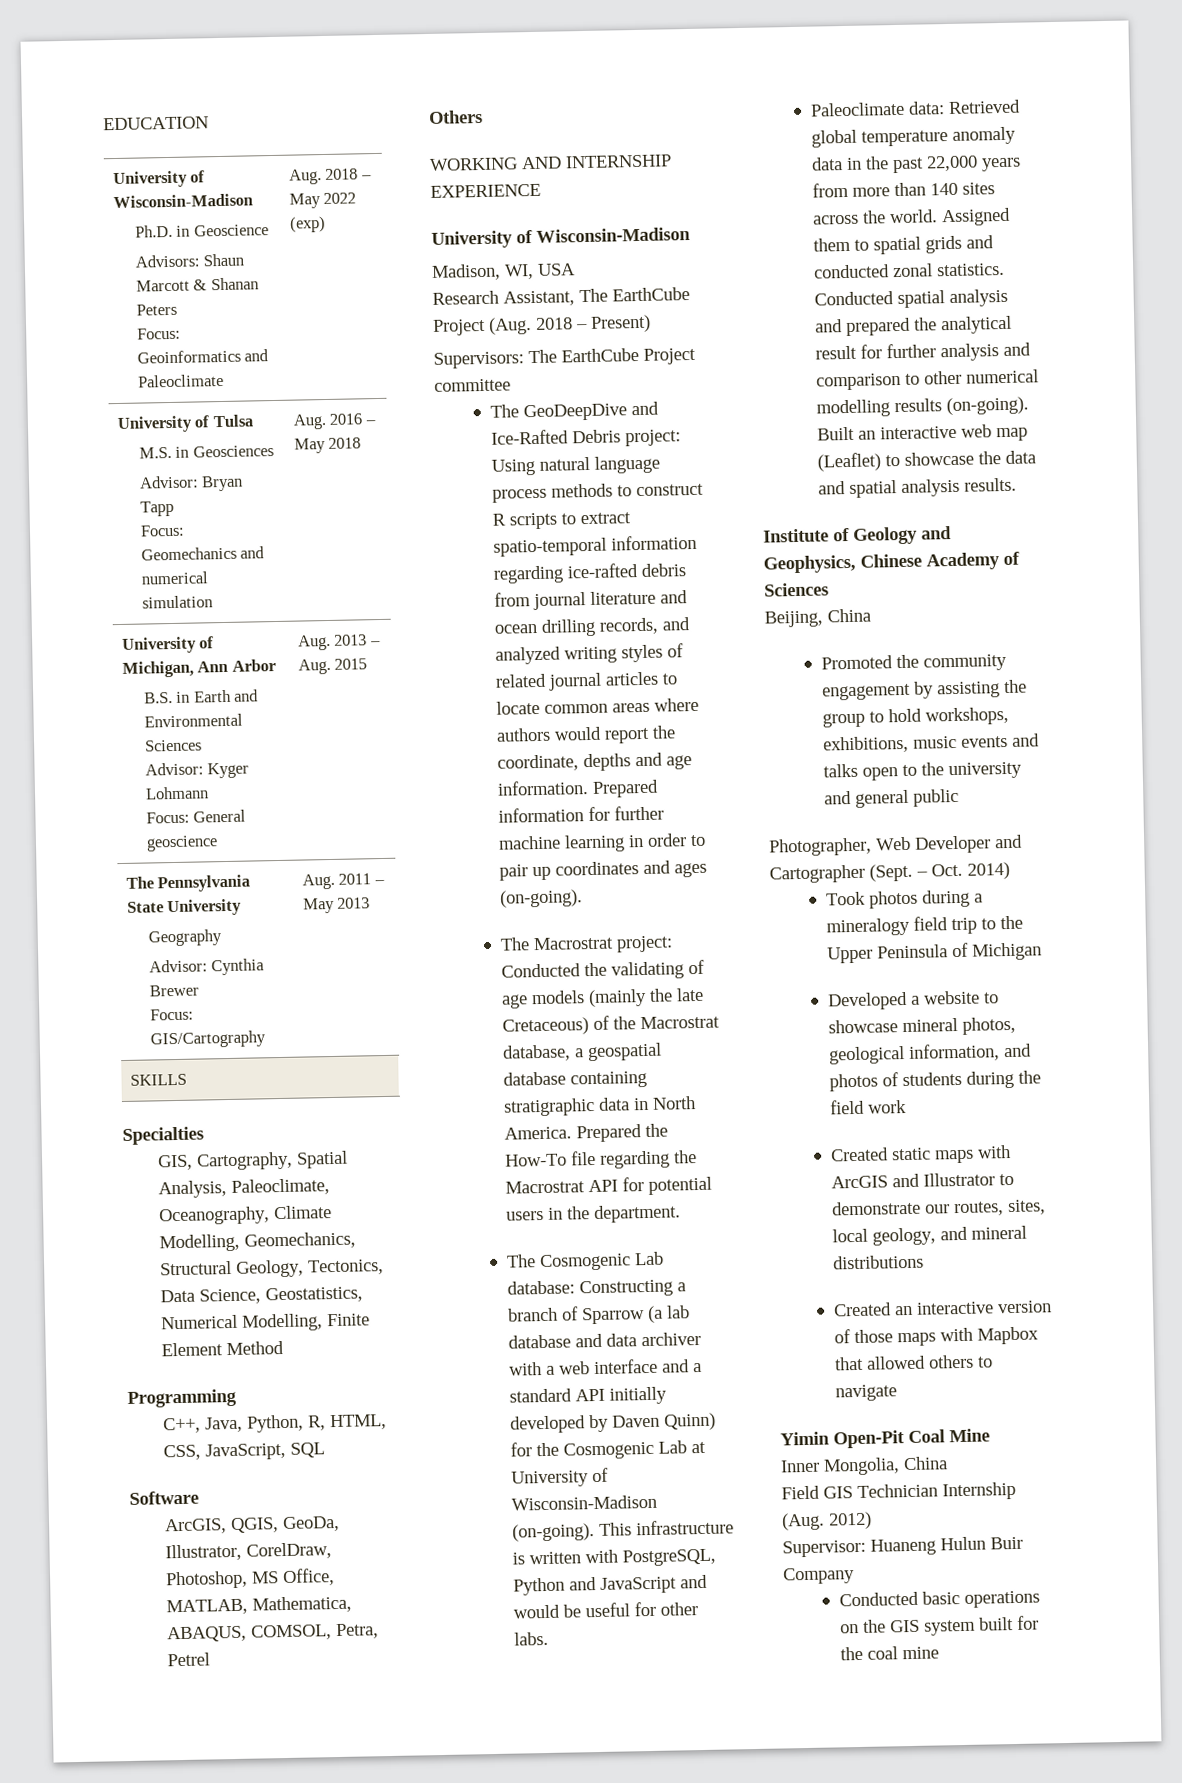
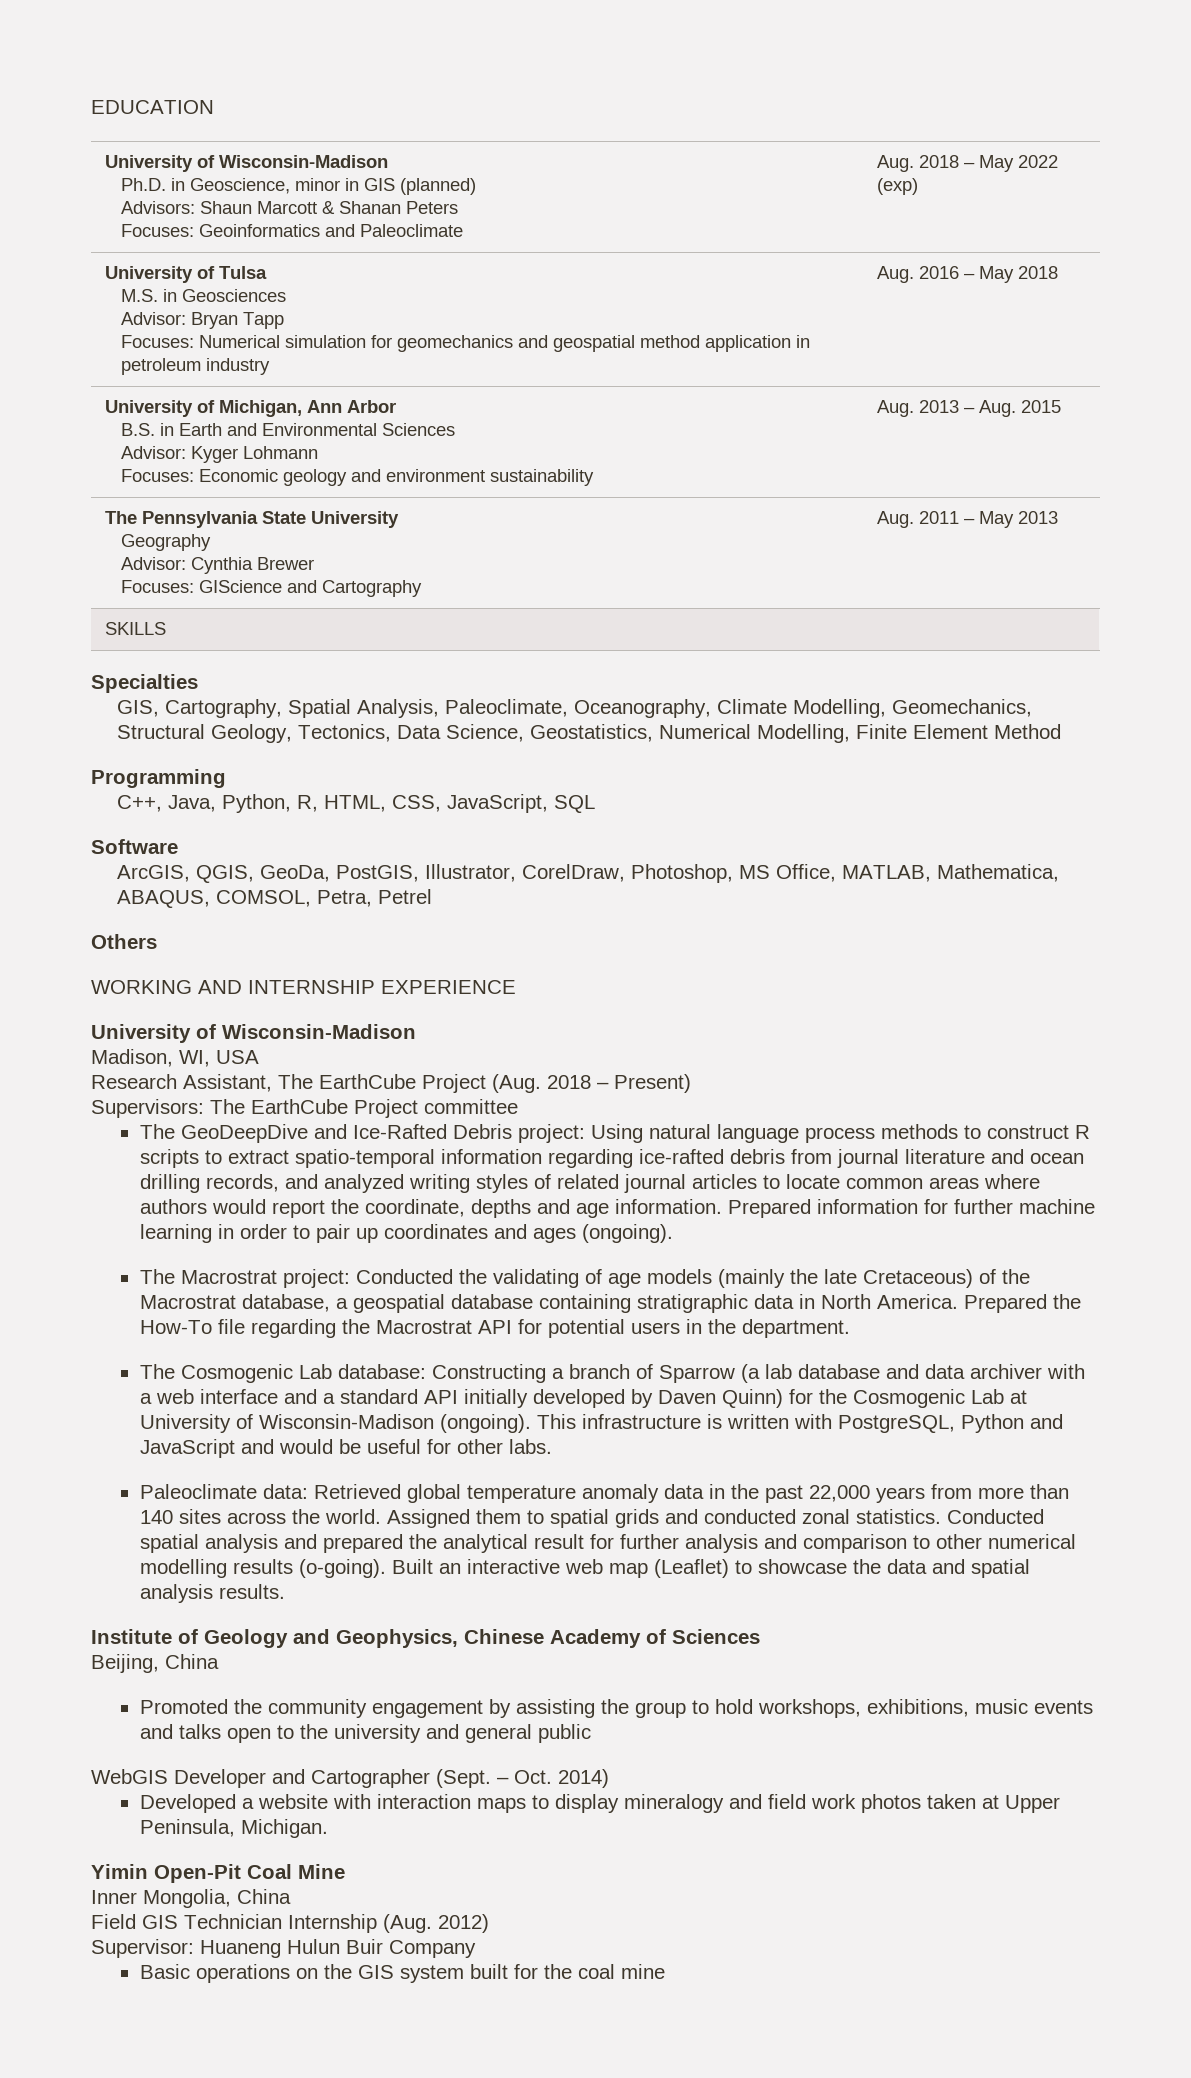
  EDUCATION
  University of Wisconsin-Madison
- Ph.D. in Geoscience
+ Ph.D. in Geoscience, minor in GIS (planned)
  Advisors: Shaun Marcott & Shanan Peters
- Focus: Geoinformatics and Paleoclimate | Aug. 2018 – May 2022 (exp)
+ Focuses: Geoinformatics and Paleoclimate | Aug. 2018 – May 2022 (exp)
  University of Tulsa
  M.S. in Geosciences
  Advisor: Bryan Tapp
- Focus: Geomechanics and numerical simulation | Aug. 2016 – May 2018
+ Focuses: Numerical simulation for geomechanics and geospatial method application in petroleum industry | Aug. 2016 – May 2018
  University of Michigan, Ann Arbor
  B.S. in Earth and Environmental Sciences
  Advisor: Kyger Lohmann
- Focus: General geoscience | Aug. 2013 – Aug. 2015
+ Focuses: Economic geology and environment sustainability | Aug. 2013 – Aug. 2015
  The Pennsylvania State University
  Geography
  Advisor: Cynthia Brewer
- Focus: GIS/Cartography | Aug. 2011 – May 2013
+ Focuses: GIScience and Cartography | Aug. 2011 – May 2013
- ArcGIS, QGIS, GeoDa, Illustrator, CorelDraw, Photoshop, MS Office, MATLAB, Mathematica, ABAQUS, COMSOL, Petra, Petrel
+ ArcGIS, QGIS, GeoDa, PostGIS, Illustrator, CorelDraw, Photoshop, MS Office, MATLAB, Mathematica, ABAQUS, COMSOL, Petra, Petrel
- Prepared information for further machine learning in order to pair up coordinates and ages (on-going).
+ Prepared information for further machine learning in order to pair up coordinates and ages (ongoing).
- The Cosmogenic Lab database: Constructing a branch of Sparrow (a lab database and data archiver with a web interface and a standard API initially developed by Daven Quinn) for the Cosmogenic Lab at University of Wisconsin-Madison (on-going).
+ The Cosmogenic Lab database: Constructing a branch of Sparrow (a lab database and data archiver with a web interface and a standard API initially developed by Daven Quinn) for the Cosmogenic Lab at University of Wisconsin-Madison (ongoing).
- Conducted spatial analysis and prepared the analytical result for further analysis and comparison to other numerical modelling results (on-going).
+ Conducted spatial analysis and prepared the analytical result for further analysis and comparison to other numerical modelling results (o-going).
- Photographer, Web Developer and Cartographer (Sept.
+ WebGIS Developer and Cartographer (Sept.
- Took photos during a mineralogy field trip to the Upper Peninsula of Michigan
- Developed a website to showcase mineral photos, geological information, and photos of students during the field work
- Created static maps with ArcGIS and Illustrator to demonstrate our routes, sites, local geology, and mineral distributions
- Created an interactive version of those maps with Mapbox that allowed others to navigate
+ Developed a website with interaction maps to display mineralogy and field work photos taken at Upper Peninsula, Michigan.
- Conducted basic operations on the GIS system built for the coal mine
+ Basic operations on the GIS system built for the coal mine

